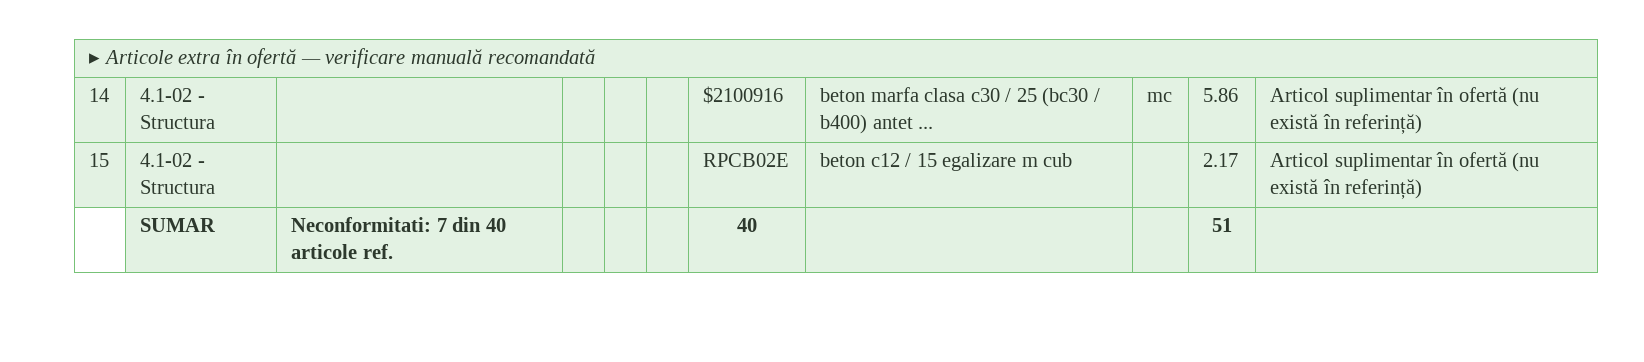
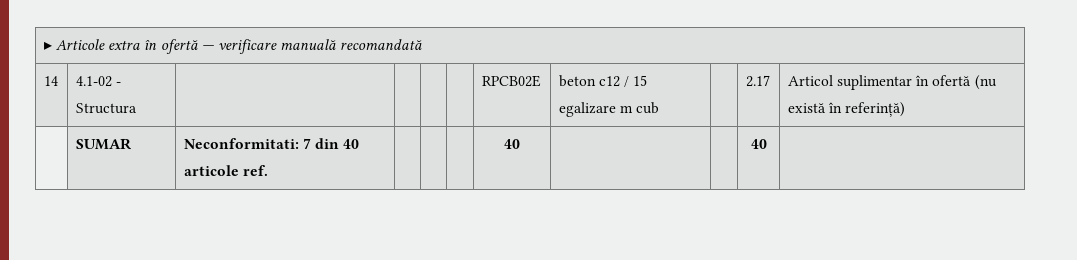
- 14 | 4.1-02 - Structura | | | | | $2100916 | beton marfa clasa c30 / 25 (bc30 / b400) antet ... | mc | 5.86 | Articol suplimentar în ofertă (nu există în referință)
- 15 | 4.1-02 - Structura | | | | | RPCB02E | beton c12 / 15 egalizare m cub | | 2.17 | Articol suplimentar în ofertă (nu există în referință)
+ 14 | 4.1-02 - Structura | | | | | RPCB02E | beton c12 / 15 egalizare m cub | | 2.17 | Articol suplimentar în ofertă (nu există în referință)
- | SUMAR | Neconformitati: 7 din 40 articole ref. | | | | 40 | | | 51 |
+ | SUMAR | Neconformitati: 7 din 40 articole ref. | | | | 40 | | | 40 |

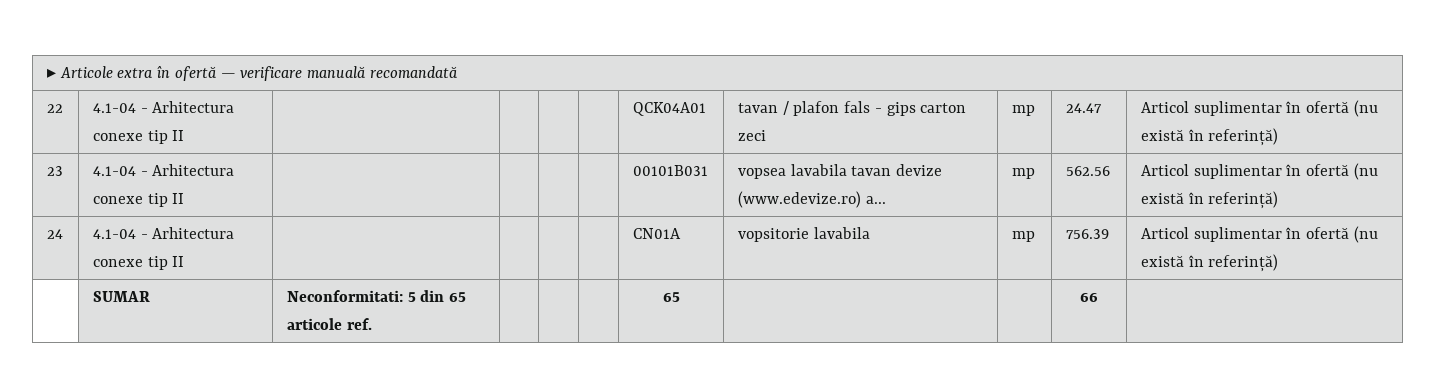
- 14 | 4.1-02 - Structura | | | | | RPCB02E | beton c12 / 15 egalizare m cub | | 2.17 | Articol suplimentar în ofertă (nu există în referință)
+ 22 | 4.1-04 - Arhitectura conexe tip II | | | | | QCK04A01 | tavan / plafon fals - gips carton zeci | mp | 24.47 | Articol suplimentar în ofertă (nu există în referință)
+ 23 | 4.1-04 - Arhitectura conexe tip II | | | | | 00101B031 | vopsea lavabila tavan devize (www.edevize.ro) a... | mp | 562.56 | Articol suplimentar în ofertă (nu există în referință)
+ 24 | 4.1-04 - Arhitectura conexe tip II | | | | | CN01A | vopsitorie lavabila | mp | 756.39 | Articol suplimentar în ofertă (nu există în referință)
- | SUMAR | Neconformitati: 7 din 40 articole ref. | | | | 40 | | | 40 |
+ | SUMAR | Neconformitati: 5 din 65 articole ref. | | | | 65 | | | 66 |

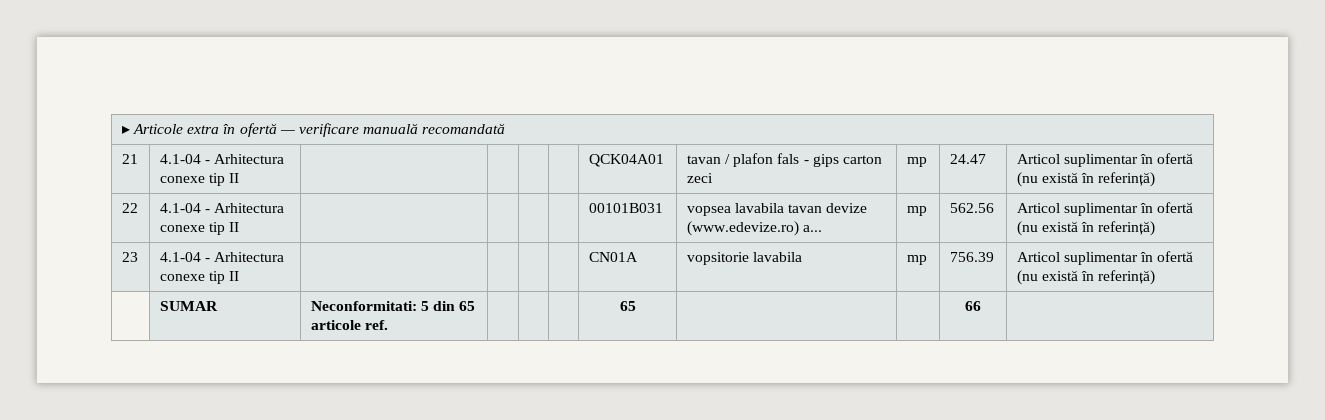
- 22 | 4.1-04 - Arhitectura conexe tip II | | | | | QCK04A01 | tavan / plafon fals - gips carton zeci | mp | 24.47 | Articol suplimentar în ofertă (nu există în referință)
+ 21 | 4.1-04 - Arhitectura conexe tip II | | | | | QCK04A01 | tavan / plafon fals - gips carton zeci | mp | 24.47 | Articol suplimentar în ofertă (nu există în referință)
- 23 | 4.1-04 - Arhitectura conexe tip II | | | | | 00101B031 | vopsea lavabila tavan devize (www.edevize.ro) a... | mp | 562.56 | Articol suplimentar în ofertă (nu există în referință)
+ 22 | 4.1-04 - Arhitectura conexe tip II | | | | | 00101B031 | vopsea lavabila tavan devize (www.edevize.ro) a... | mp | 562.56 | Articol suplimentar în ofertă (nu există în referință)
- 24 | 4.1-04 - Arhitectura conexe tip II | | | | | CN01A | vopsitorie lavabila | mp | 756.39 | Articol suplimentar în ofertă (nu există în referință)
+ 23 | 4.1-04 - Arhitectura conexe tip II | | | | | CN01A | vopsitorie lavabila | mp | 756.39 | Articol suplimentar în ofertă (nu există în referință)

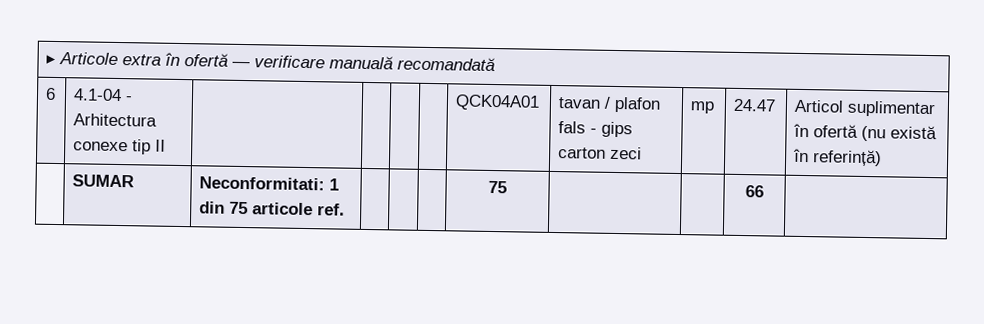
- 21 | 4.1-04 - Arhitectura conexe tip II | | | | | QCK04A01 | tavan / plafon fals - gips carton zeci | mp | 24.47 | Articol suplimentar în ofertă (nu există în referință)
+ 6 | 4.1-04 - Arhitectura conexe tip II | | | | | QCK04A01 | tavan / plafon fals - gips carton zeci | mp | 24.47 | Articol suplimentar în ofertă (nu există în referință)
- 22 | 4.1-04 - Arhitectura conexe tip II | | | | | 00101B031 | vopsea lavabila tavan devize (www.edevize.ro) a... | mp | 562.56 | Articol suplimentar în ofertă (nu există în referință)
- 23 | 4.1-04 - Arhitectura conexe tip II | | | | | CN01A | vopsitorie lavabila | mp | 756.39 | Articol suplimentar în ofertă (nu există în referință)
- | SUMAR | Neconformitati: 5 din 65 articole ref. | | | | 65 | | | 66 |
+ | SUMAR | Neconformitati: 1 din 75 articole ref. | | | | 75 | | | 66 |

